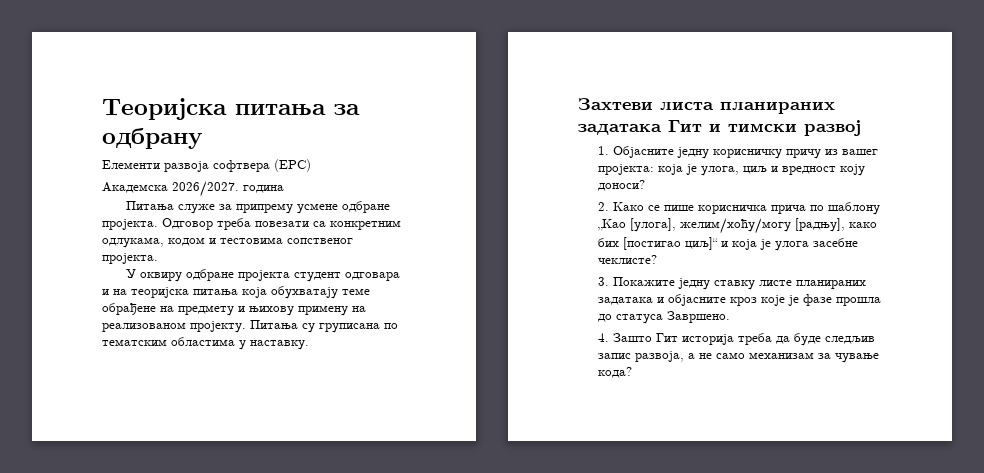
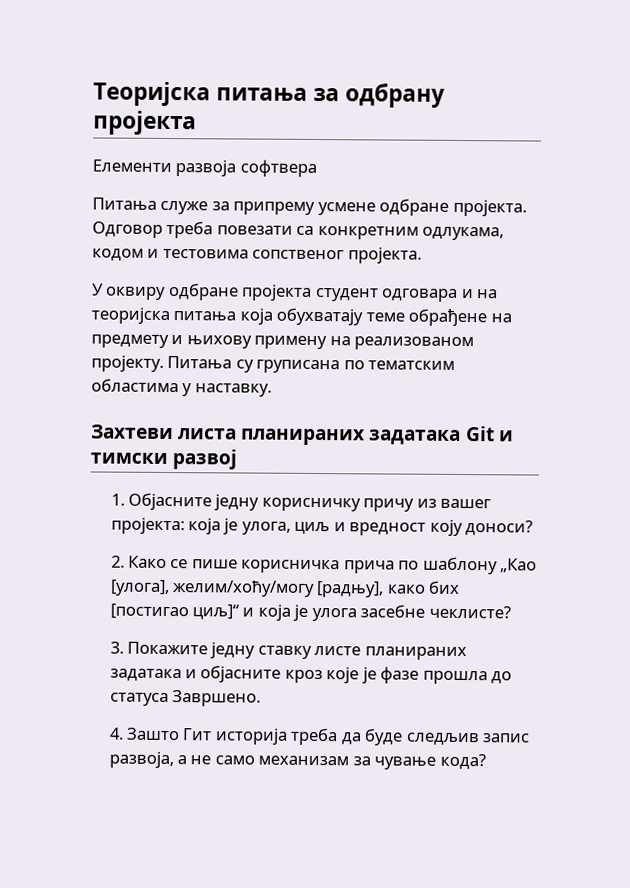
- Теоријска питања за одбрану
+ Теоријска питања за одбрану пројекта
- Елементи развоја софтвера (ЕРС)
- Академска 2026/2027. година
+ Елементи развоја софтвера
- Захтеви листа планираних задатака Гит и тимски развој
+ Захтеви листа планираних задатака Git и тимски развој

